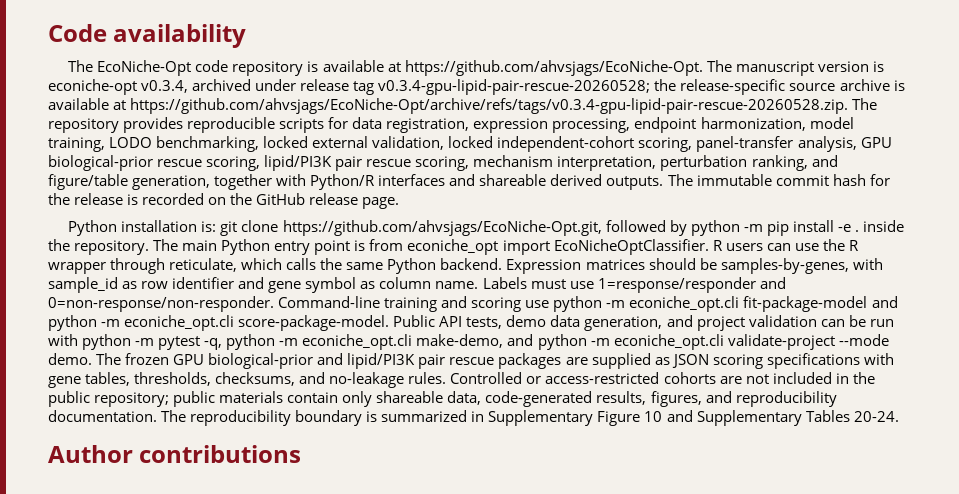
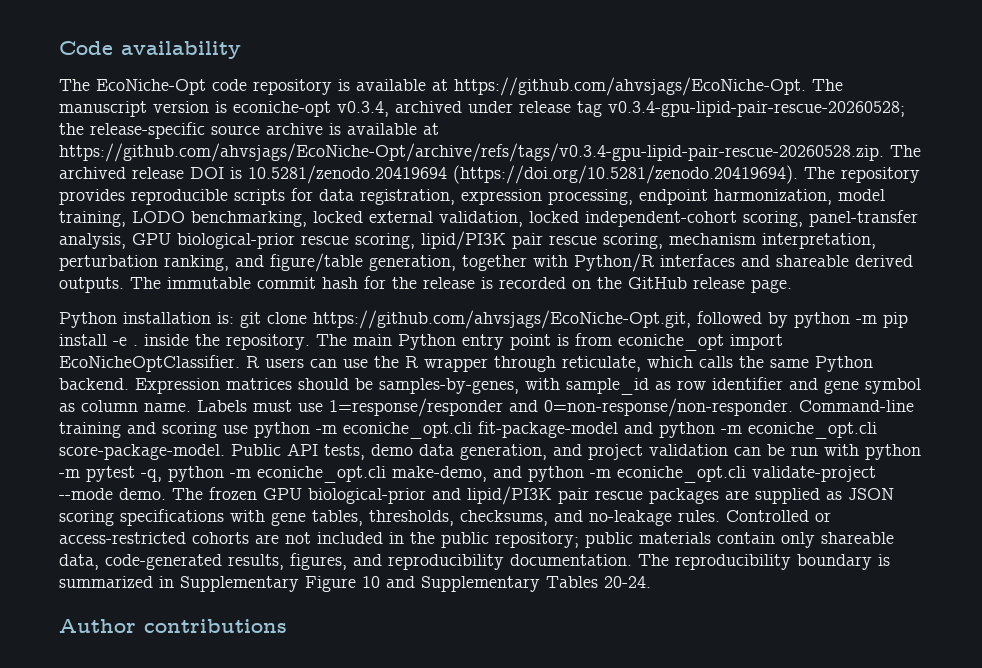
- the release-specific source archive is available at https://github.com/ahvsjags/EcoNiche-Opt/archive/refs/tags/v0.3.4-gpu-lipid-pair-rescue-20260528.zip. The repository provides reproducible scripts for data registration, expression processing, endpoint harmonization, model training, LODO benchmarking, locked external validation, locked independent-cohort scoring, panel-transfer analysis, GPU biological-prior rescue scoring, lipid/PI3K pair rescue scoring, mechanism interpretation, perturbation ranking, and figure/table generation, together with Python/R interfaces and shareable derived outputs.
+ the release-specific source archive is available at https://github.com/ahvsjags/EcoNiche-Opt/archive/refs/tags/v0.3.4-gpu-lipid-pair-rescue-20260528.zip. The archived release DOI is 10.5281/zenodo.20419694 (https://doi.org/10.5281/zenodo.20419694). The repository provides reproducible scripts for data registration, expression processing, endpoint harmonization, model training, LODO benchmarking, locked external validation, locked independent-cohort scoring, panel-transfer analysis, GPU biological-prior rescue scoring, lipid/PI3K pair rescue scoring, mechanism interpretation, perturbation ranking, and figure/table generation, together with Python/R interfaces and shareable derived outputs.

